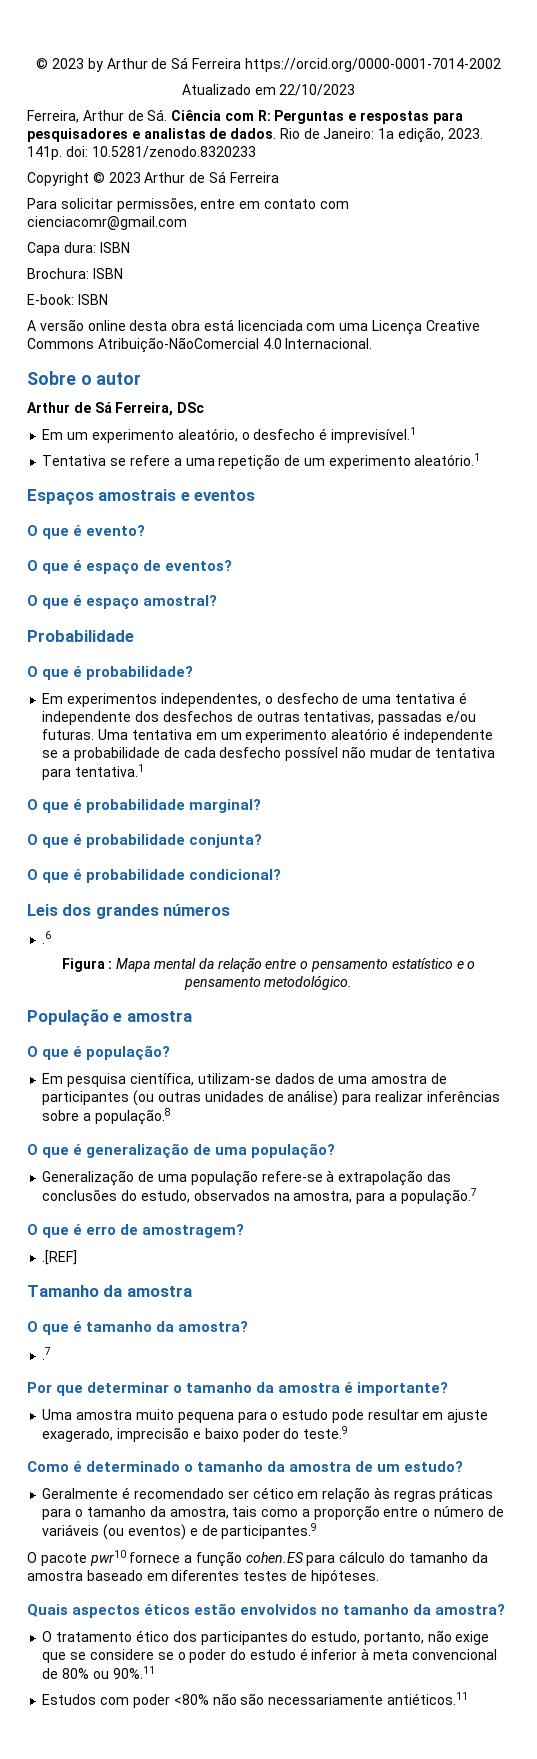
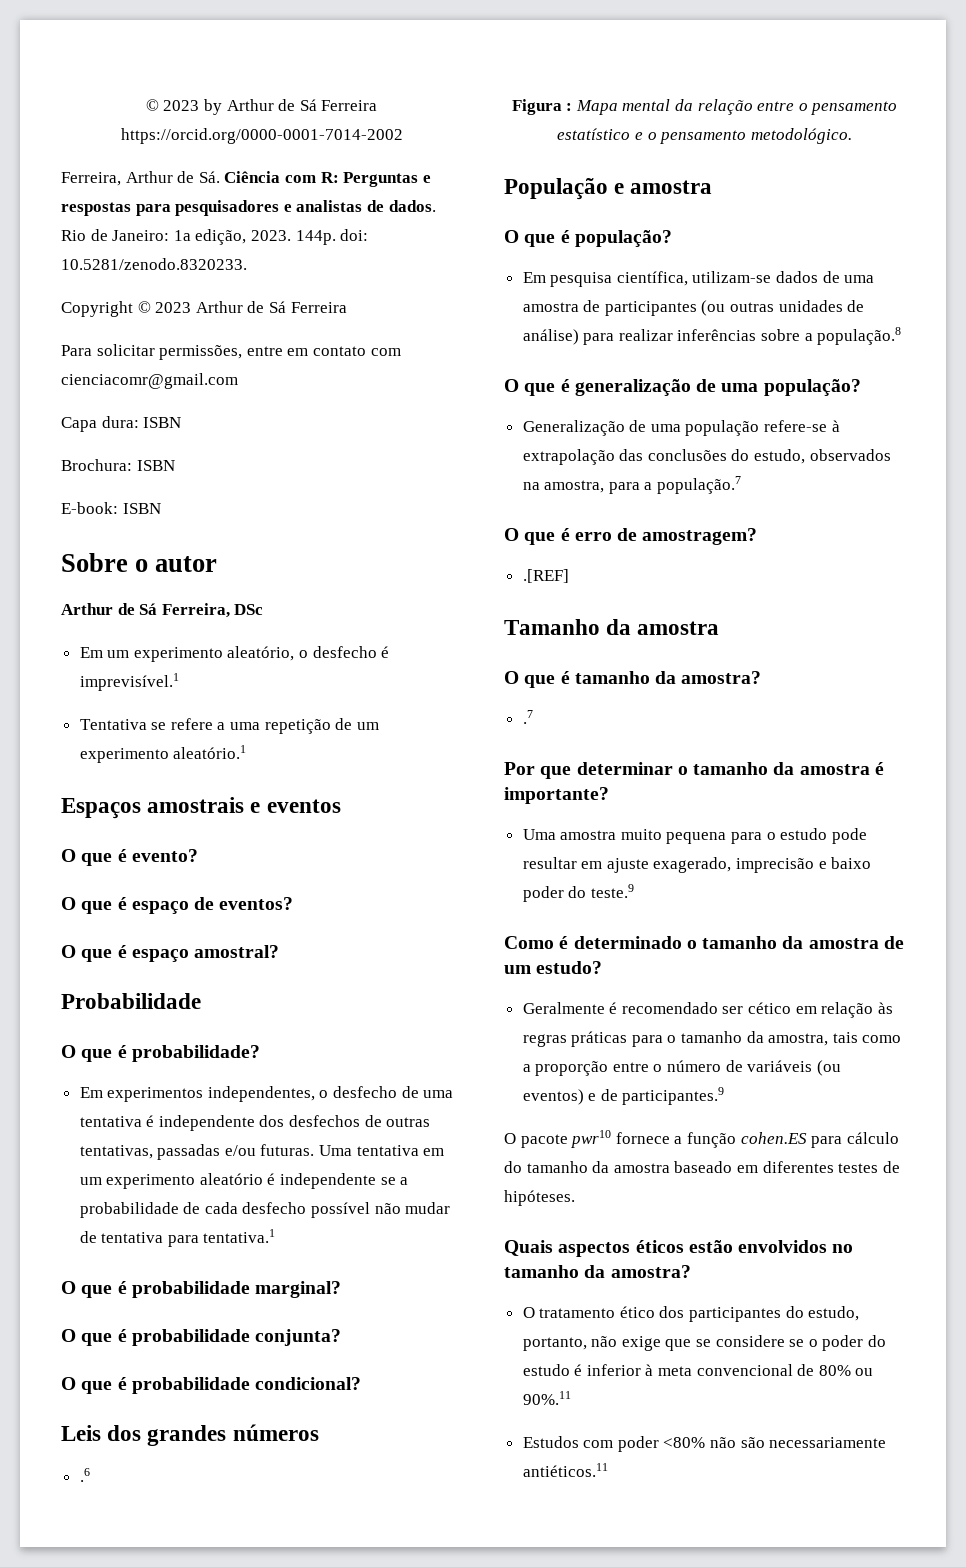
- Atualizado em 22/10/2023
- 141p. doi: 10.5281/zenodo.8320233
+ 144p. doi: 10.5281/zenodo.8320233.
- A versão online desta obra está licenciada com uma Licença Creative Commons Atribuição-NãoComercial 4.0 Internacional.

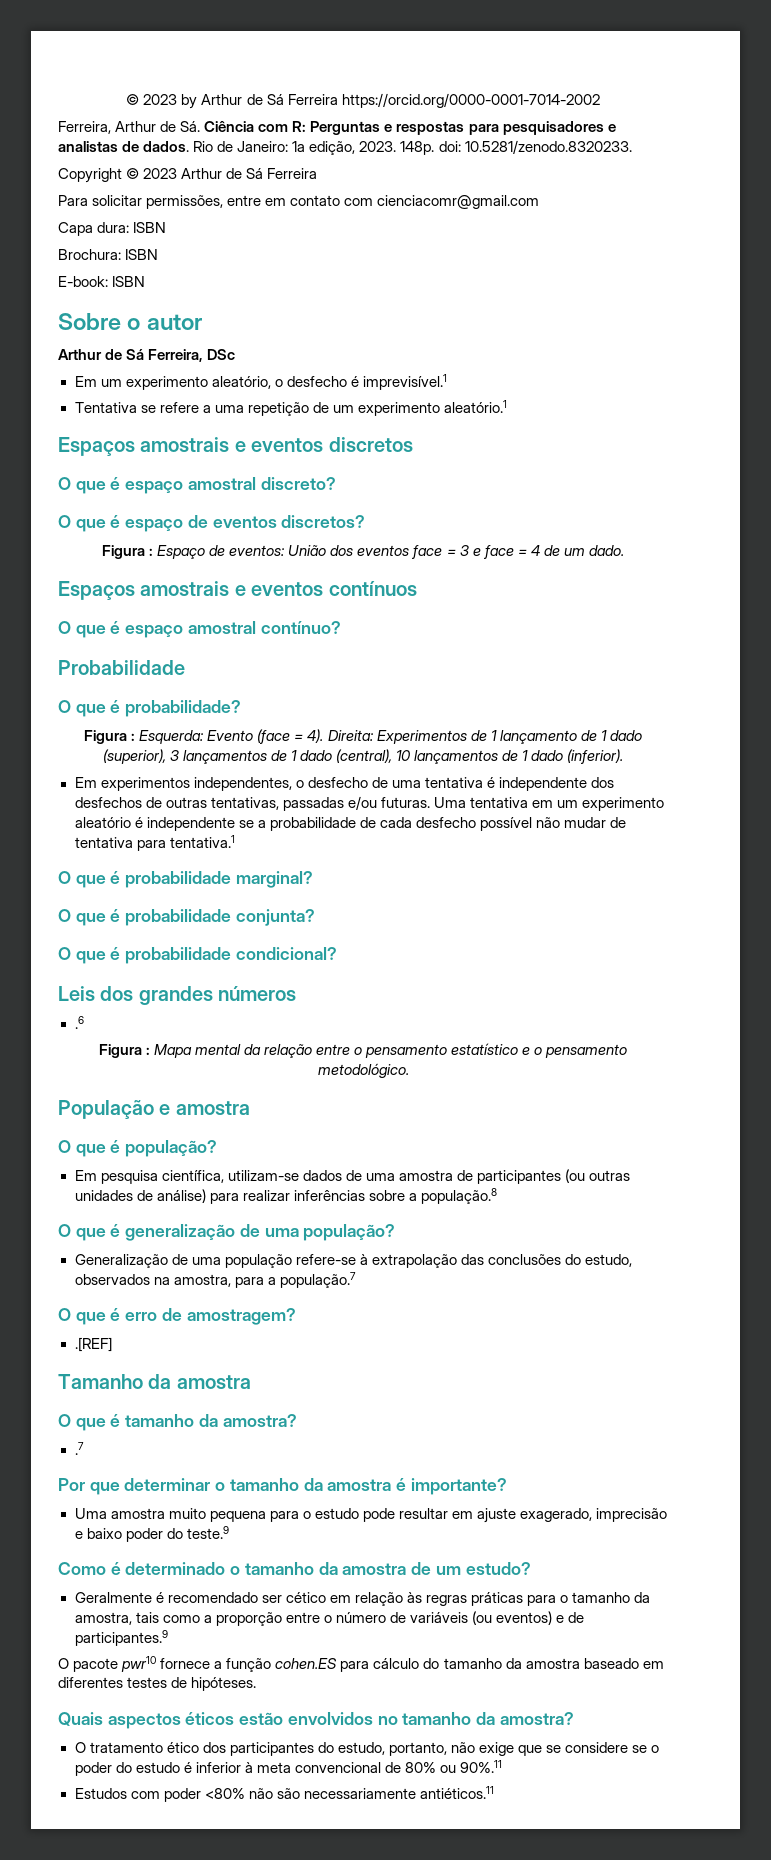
- 144p. doi: 10.5281/zenodo.8320233.
+ 148p. doi: 10.5281/zenodo.8320233.
- Espaços amostrais e eventos
- O que é evento?
+ Espaços amostrais e eventos discretos
+ O que é espaço amostral discreto?
- O que é espaço de eventos?
- O que é espaço amostral?
+ O que é espaço de eventos discretos?
+ Figura : Espaço de eventos: União dos eventos face = 3 e face = 4 de um dado.
+ Espaços amostrais e eventos contínuos
+ O que é espaço amostral contínuo?
+ Figura : Esquerda: Evento (face = 4). Direita: Experimentos de 1 lançamento de 1 dado (superior), 3 lançamentos de 1 dado (central), 10 lançamentos de 1 dado (inferior).

